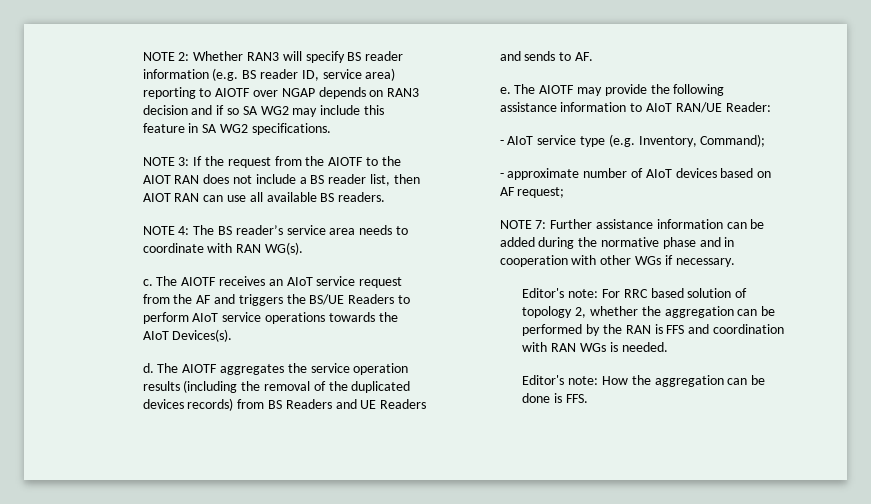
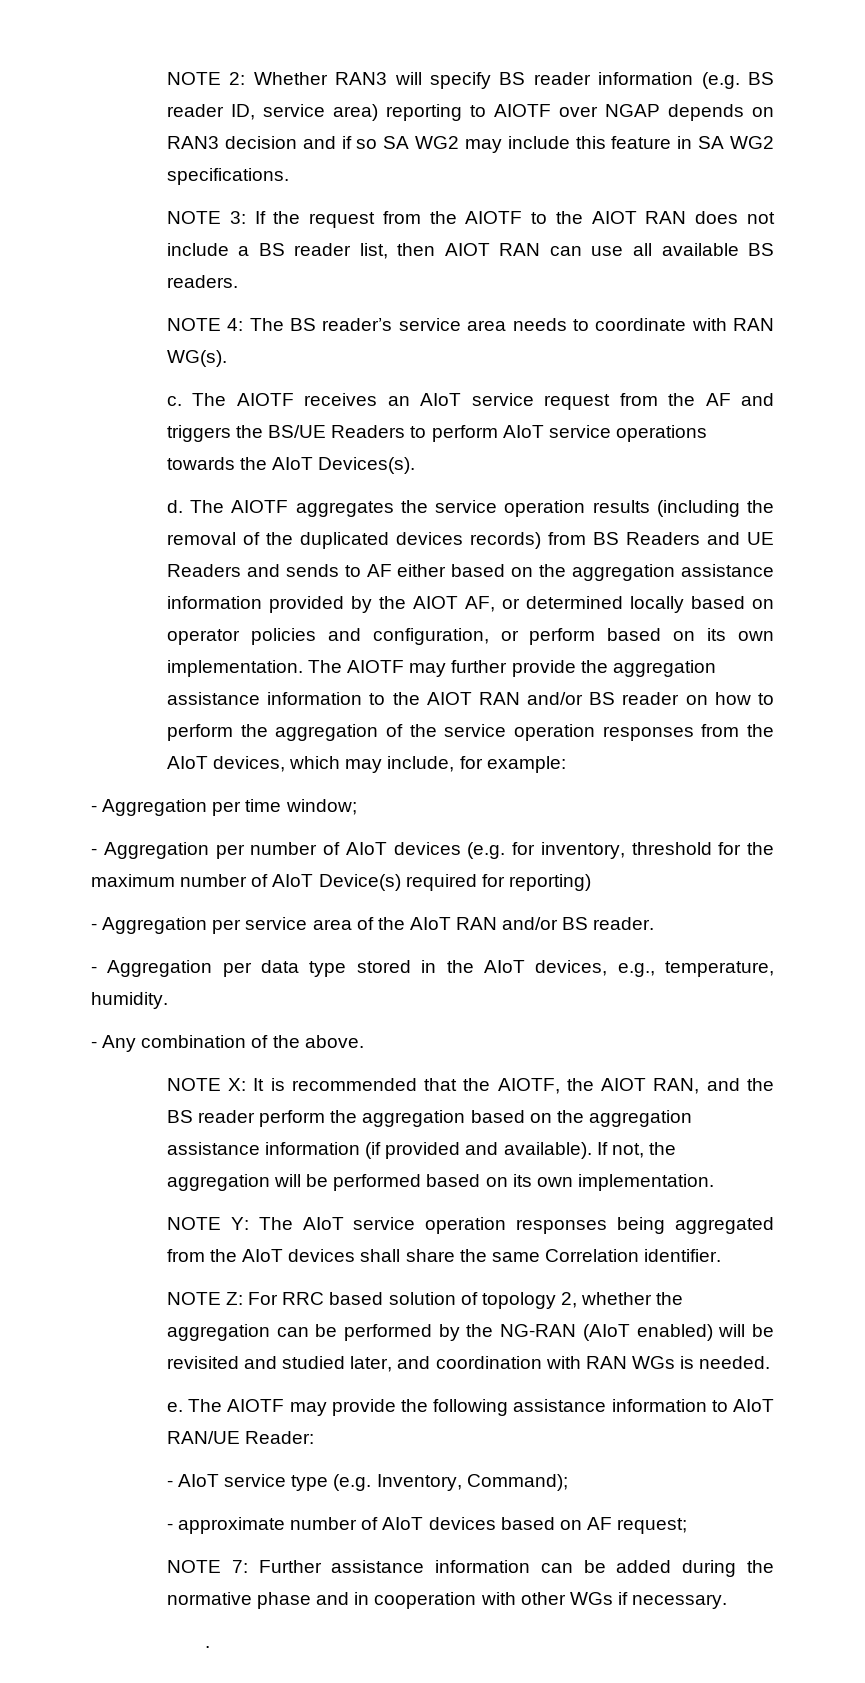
- The AIOTF aggregates the service operation results (including the removal of the duplicated devices records) from BS Readers and UE Readers and sends to AF.
+ The AIOTF aggregates the service operation results (including the removal of the duplicated devices records) from BS Readers and UE Readers and sends to AF either based on the aggregation assistance information provided by the AIOT AF, or determined locally based on operator policies and configuration, or perform based on its own implementation. The AIOTF may further provide the aggregation assistance information to the AIOT RAN and/or BS reader on how to perform the aggregation of the service operation responses from the AIoT devices, which may include, for example:
+ - Aggregation per time window;
+ - Aggregation per number of AIoT devices (e.g. for inventory, threshold for the maximum number of AIoT Device(s) required for reporting)
+ - Aggregation per service area of the AIoT RAN and/or BS reader.
+ - Aggregation per data type stored in the AIoT devices, e.g., temperature, humidity.
+ - Any combination of the above.
+ NOTE X: It is recommended that the AIOTF, the AIOT RAN, and the BS reader perform the aggregation based on the aggregation assistance information (if provided and available). If not, the aggregation will be performed based on its own implementation.
+ NOTE Y: The AIoT service operation responses being aggregated from the AIoT devices shall share the same Correlation identifier.
+ NOTE Z: For RRC based solution of topology 2, whether the aggregation can be performed by the NG-RAN (AIoT enabled) will be revisited and studied later, and coordination with RAN WGs is needed.
- Editor's note: For RRC based solution of topology 2, whether the aggregation can be performed by the RAN is FFS and coordination with RAN WGs is needed.
- Editor's note: How the aggregation can be done is FFS.
+ .

